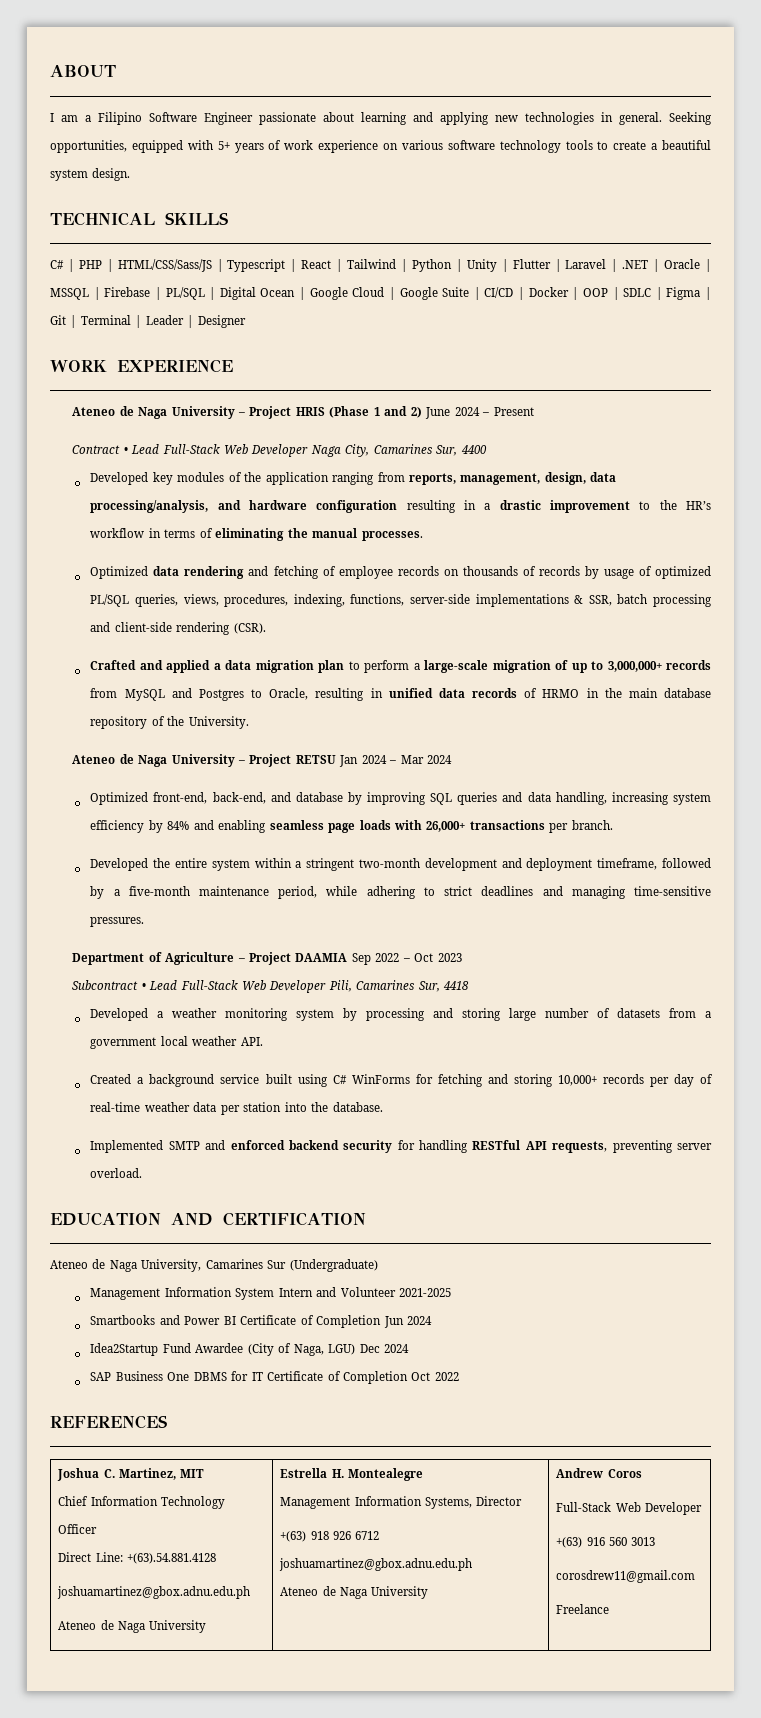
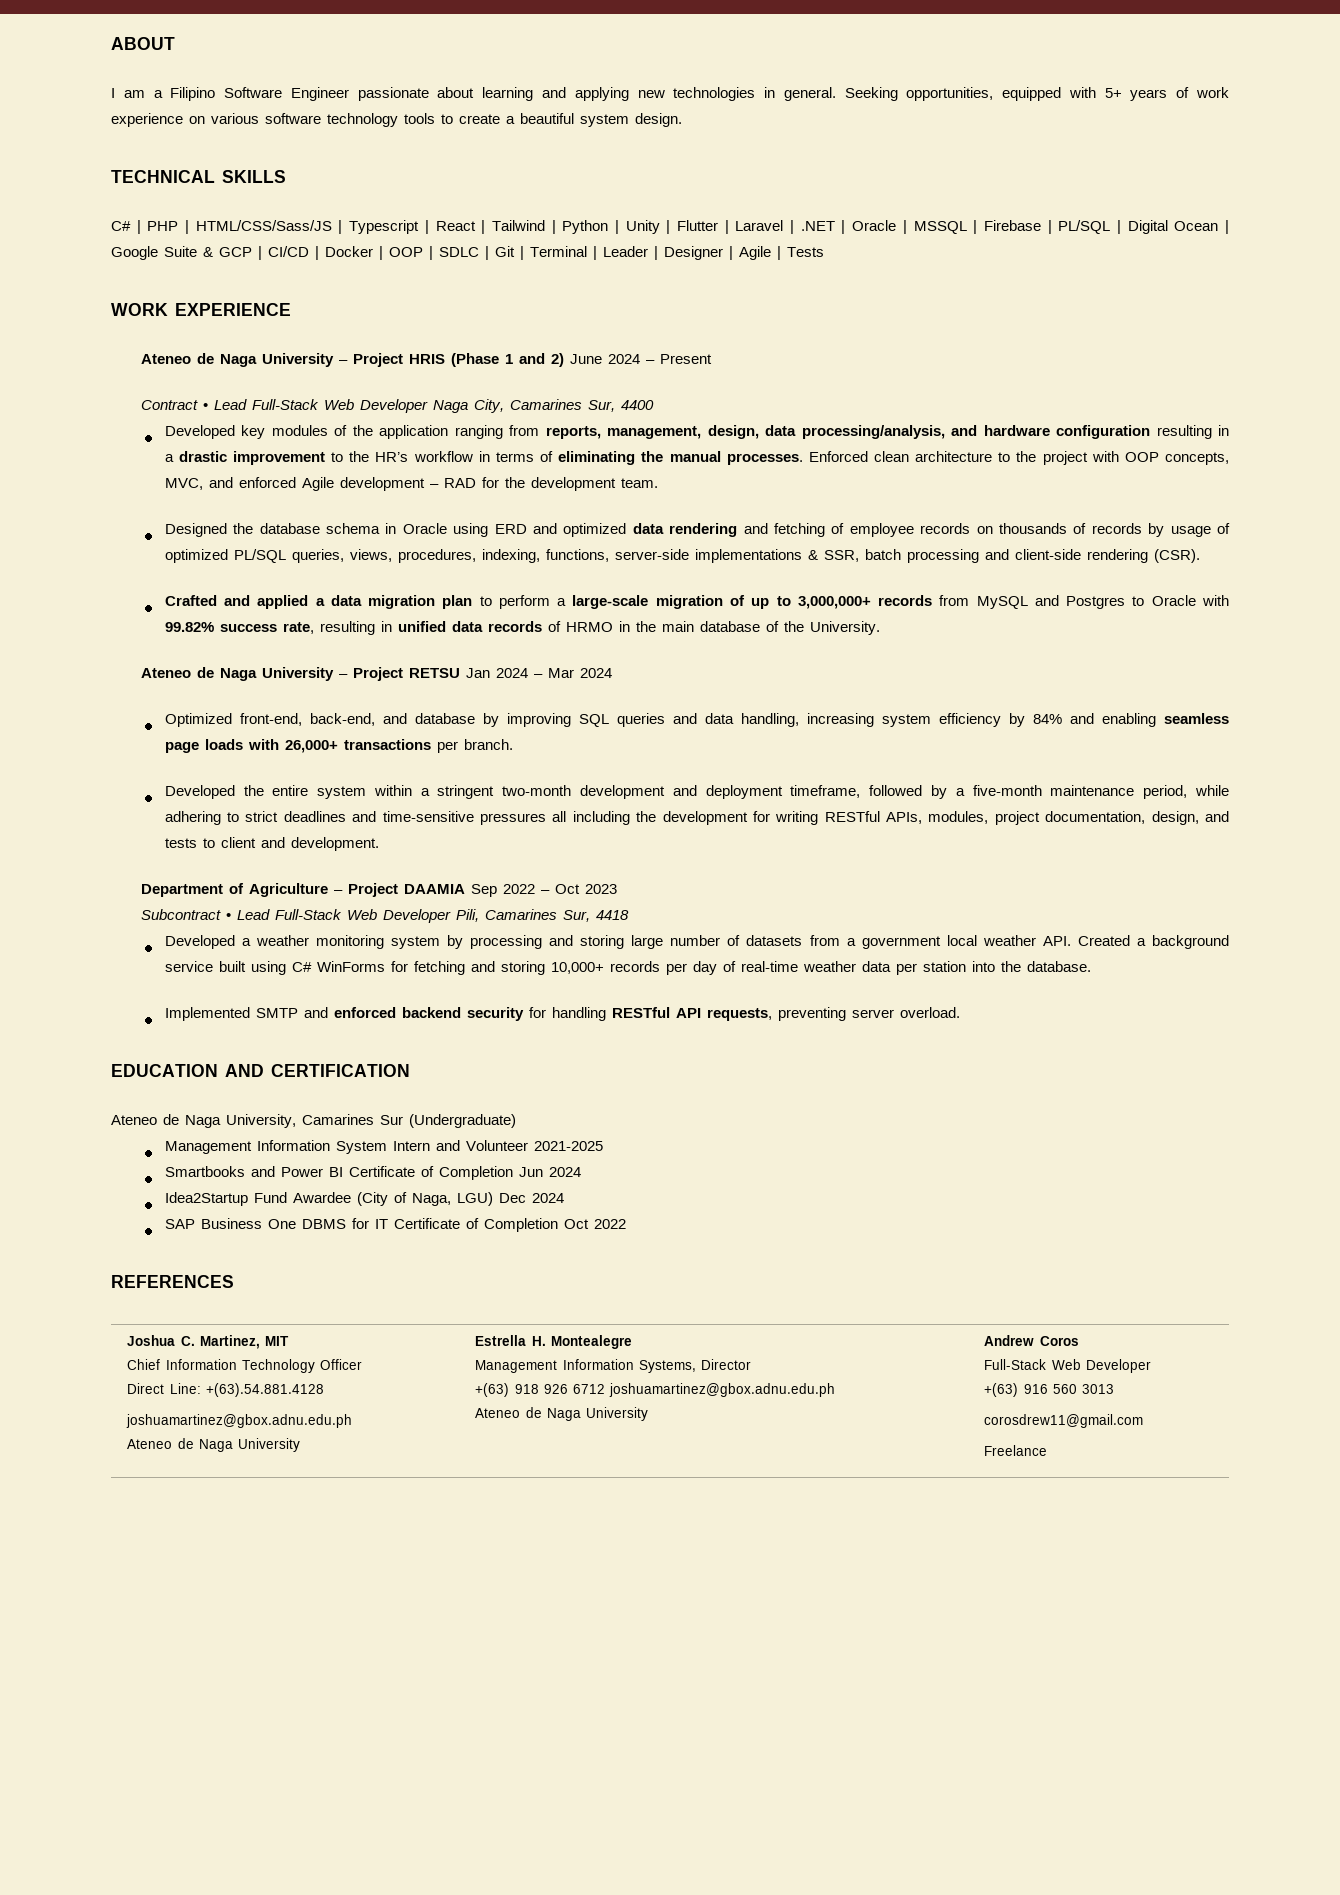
- C# | PHP | HTML/CSS/Sass/JS | Typescript | React | Tailwind | Python | Unity | Flutter | Laravel | .NET | Oracle | MSSQL | Firebase | PL/SQL | Digital Ocean | Google Cloud | Google Suite | CI/CD | Docker | OOP | SDLC | Figma | Git | Terminal | Leader | Designer
+ C# | PHP | HTML/CSS/Sass/JS | Typescript | React | Tailwind | Python | Unity | Flutter | Laravel | .NET | Oracle | MSSQL | Firebase | PL/SQL | Digital Ocean | Google Suite & GCP | CI/CD | Docker | OOP | SDLC | Git | Terminal | Leader | Designer | Agile | Tests
- Developed key modules of the application ranging from reports, management, design, data processing/analysis, and hardware configuration resulting in a drastic improvement to the HR’s workflow in terms of eliminating the manual processes.
- Optimized data rendering and fetching of employee records on thousands of records by usage of optimized PL/SQL queries, views, procedures, indexing, functions, server-side implementations & SSR, batch processing and client-side rendering (CSR).
+ Developed key modules of the application ranging from reports, management, design, data processing/analysis, and hardware configuration resulting in a drastic improvement to the HR’s workflow in terms of eliminating the manual processes. Enforced clean architecture to the project with OOP concepts, MVC, and enforced Agile development – RAD for the development team.
+ Designed the database schema in Oracle using ERD and optimized data rendering and fetching of employee records on thousands of records by usage of optimized PL/SQL queries, views, procedures, indexing, functions, server-side implementations & SSR, batch processing and client-side rendering (CSR).
- Crafted and applied a data migration plan to perform a large-scale migration of up to 3,000,000+ records from MySQL and Postgres to Oracle, resulting in unified data records of HRMO in the main database repository of the University.
+ Crafted and applied a data migration plan to perform a large-scale migration of up to 3,000,000+ records from MySQL and Postgres to Oracle with 99.82% success rate, resulting in unified data records of HRMO in the main database of the University.
- Developed the entire system within a stringent two-month development and deployment timeframe, followed by a five-month maintenance period, while adhering to strict deadlines and managing time-sensitive pressures.
+ Developed the entire system within a stringent two-month development and deployment timeframe, followed by a five-month maintenance period, while adhering to strict deadlines and time-sensitive pressures all including the development for writing RESTful APIs, modules, project documentation, design, and tests to client and development.
- Developed a weather monitoring system by processing and storing large number of datasets from a government local weather API.
- Created a background service built using C# WinForms for fetching and storing 10,000+ records per day of real-time weather data per station into the database.
+ Developed a weather monitoring system by processing and storing large number of datasets from a government local weather API. Created a background service built using C# WinForms for fetching and storing 10,000+ records per day of real-time weather data per station into the database.

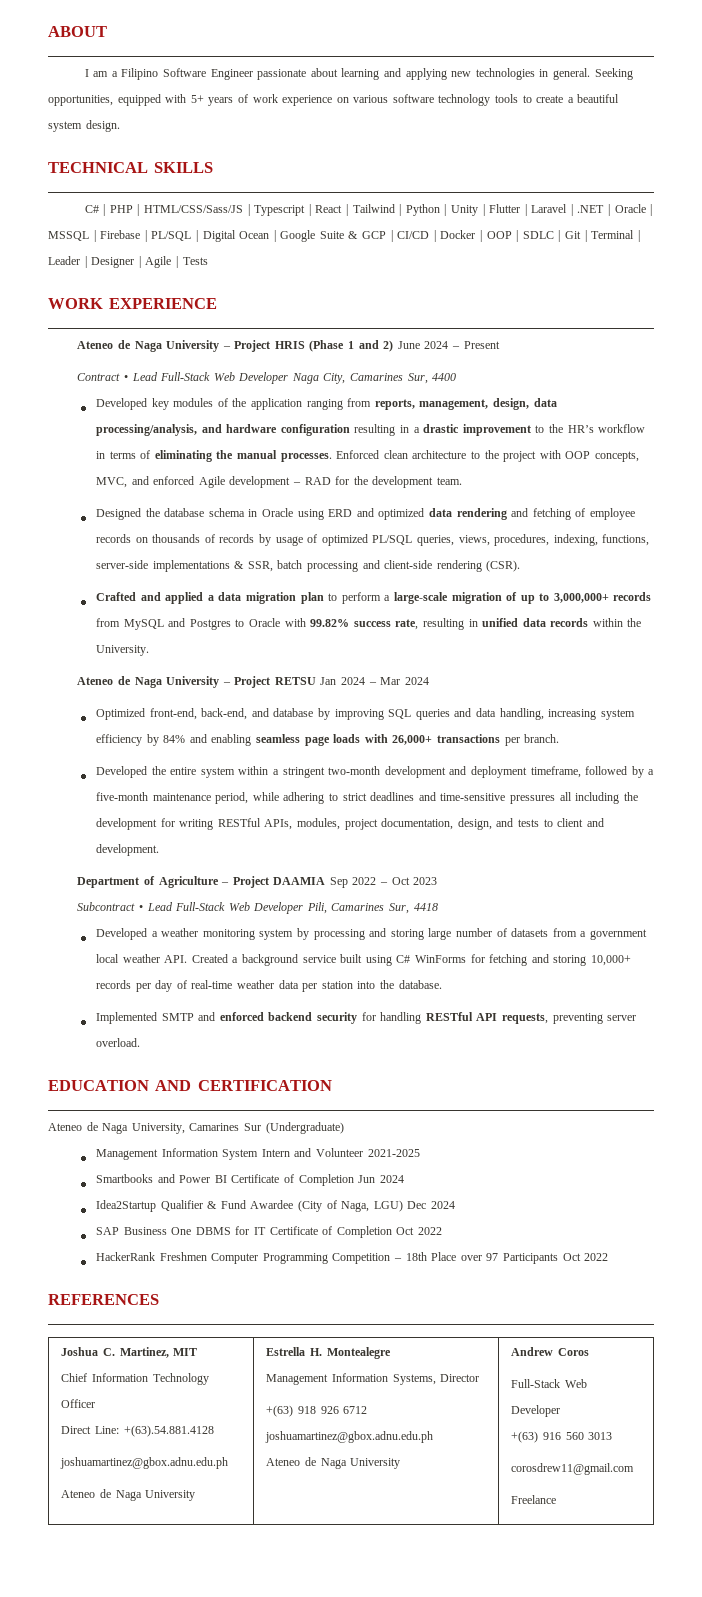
- Crafted and applied a data migration plan to perform a large-scale migration of up to 3,000,000+ records from MySQL and Postgres to Oracle with 99.82% success rate, resulting in unified data records of HRMO in the main database of the University.
+ Crafted and applied a data migration plan to perform a large-scale migration of up to 3,000,000+ records from MySQL and Postgres to Oracle with 99.82% success rate, resulting in unified data records within the University.
- Idea2Startup Fund Awardee (City of Naga, LGU) Dec 2024
+ Idea2Startup Qualifier & Fund Awardee (City of Naga, LGU) Dec 2024
+ HackerRank Freshmen Computer Programming Competition – 18th Place over 97 Participants Oct 2022

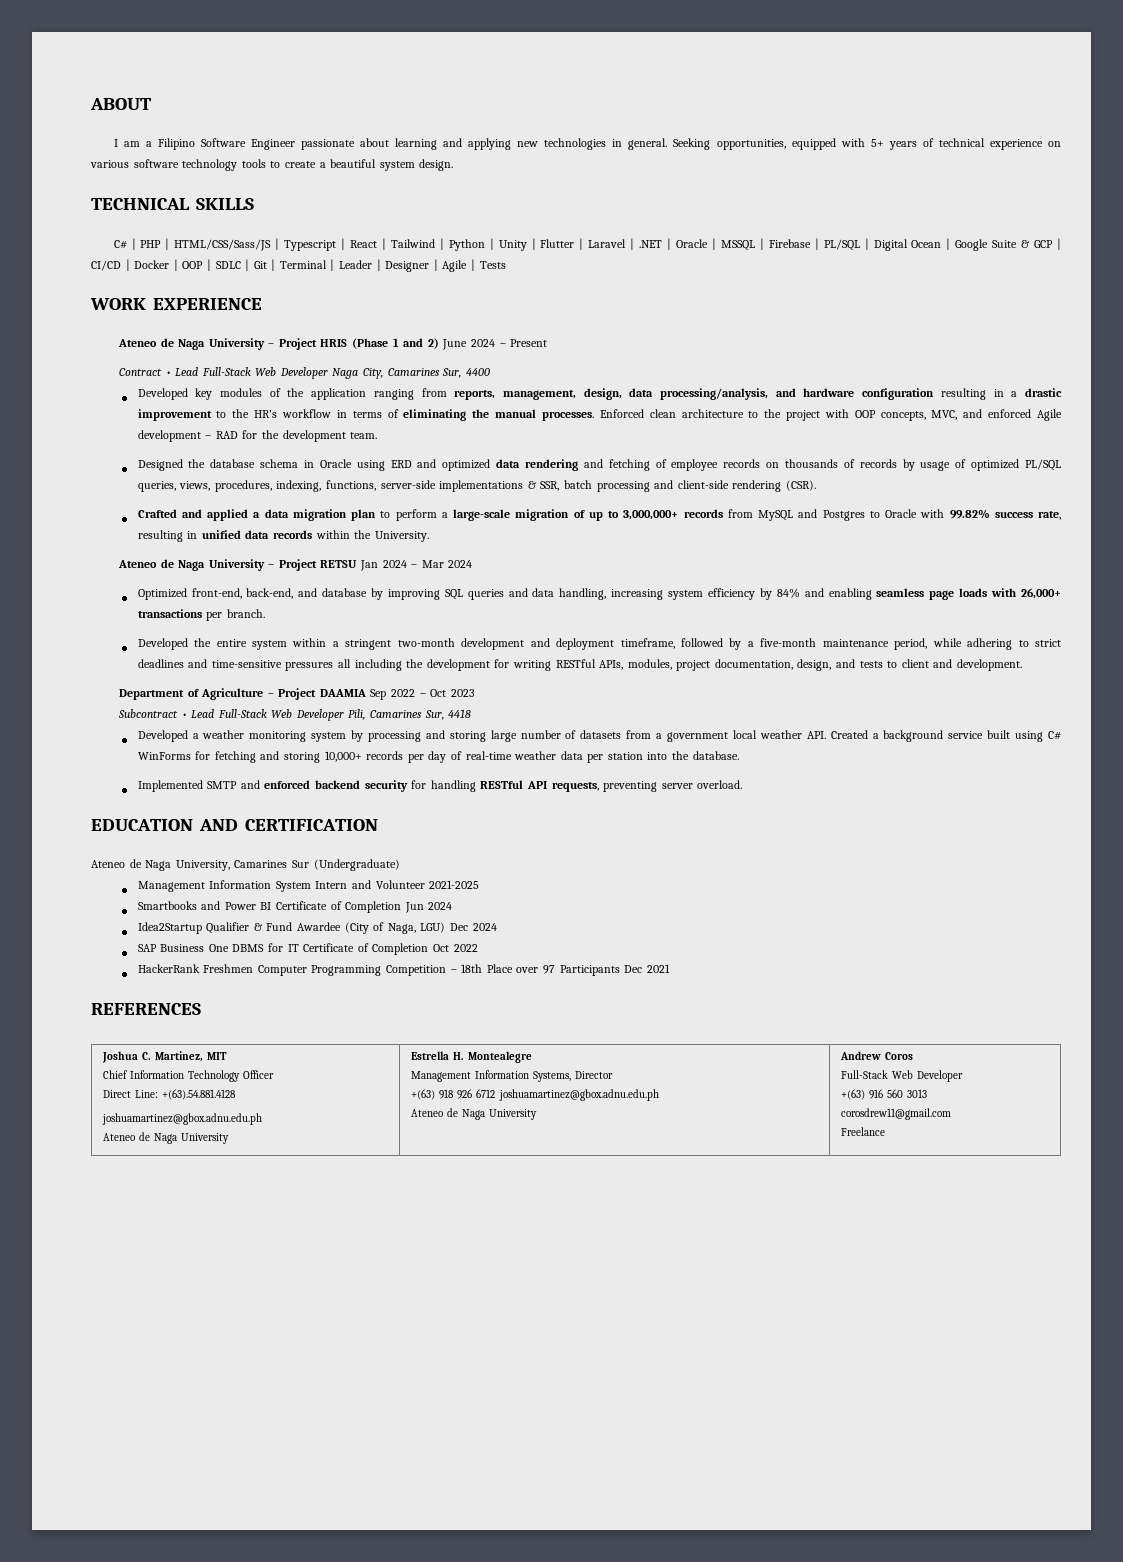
- Seeking opportunities, equipped with 5+ years of work experience on various software technology tools to create a beautiful system design.
+ Seeking opportunities, equipped with 5+ years of technical experience on various software technology tools to create a beautiful system design.
- HackerRank Freshmen Computer Programming Competition – 18th Place over 97 Participants Oct 2022
+ HackerRank Freshmen Computer Programming Competition – 18th Place over 97 Participants Dec 2021

